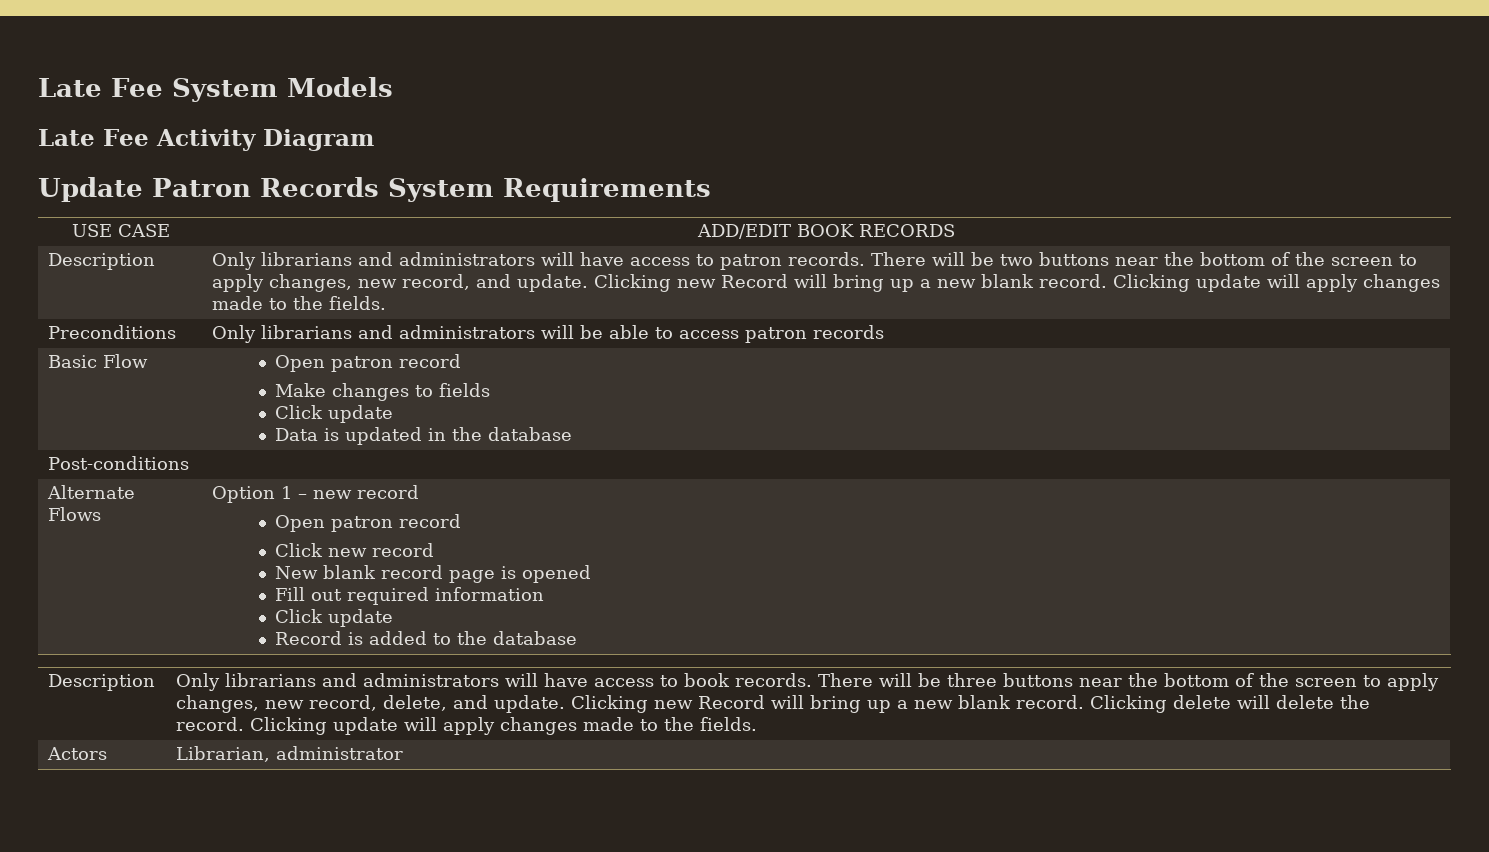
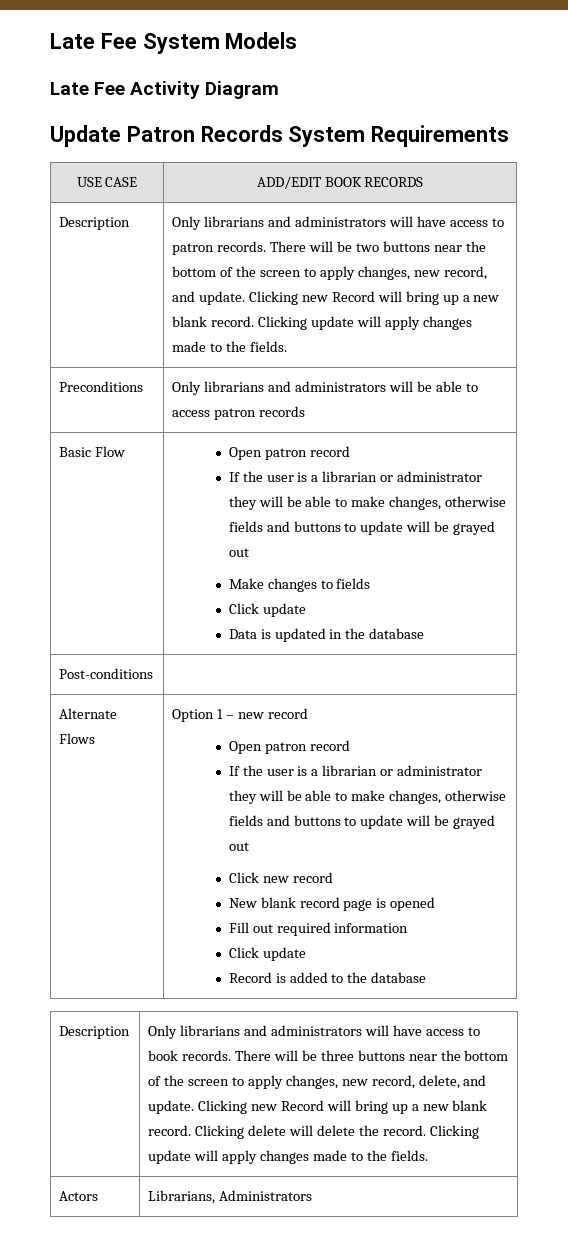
  Basic Flow | Open patron record
+ If the user is a librarian or administrator they will be able to make changes, otherwise fields and buttons to update will be grayed out
  Option 1 – new record
  Open patron record
+ If the user is a librarian or administrator they will be able to make changes, otherwise fields and buttons to update will be grayed out
- Actors | Librarian, administrator
+ Actors | Librarians, Administrators

